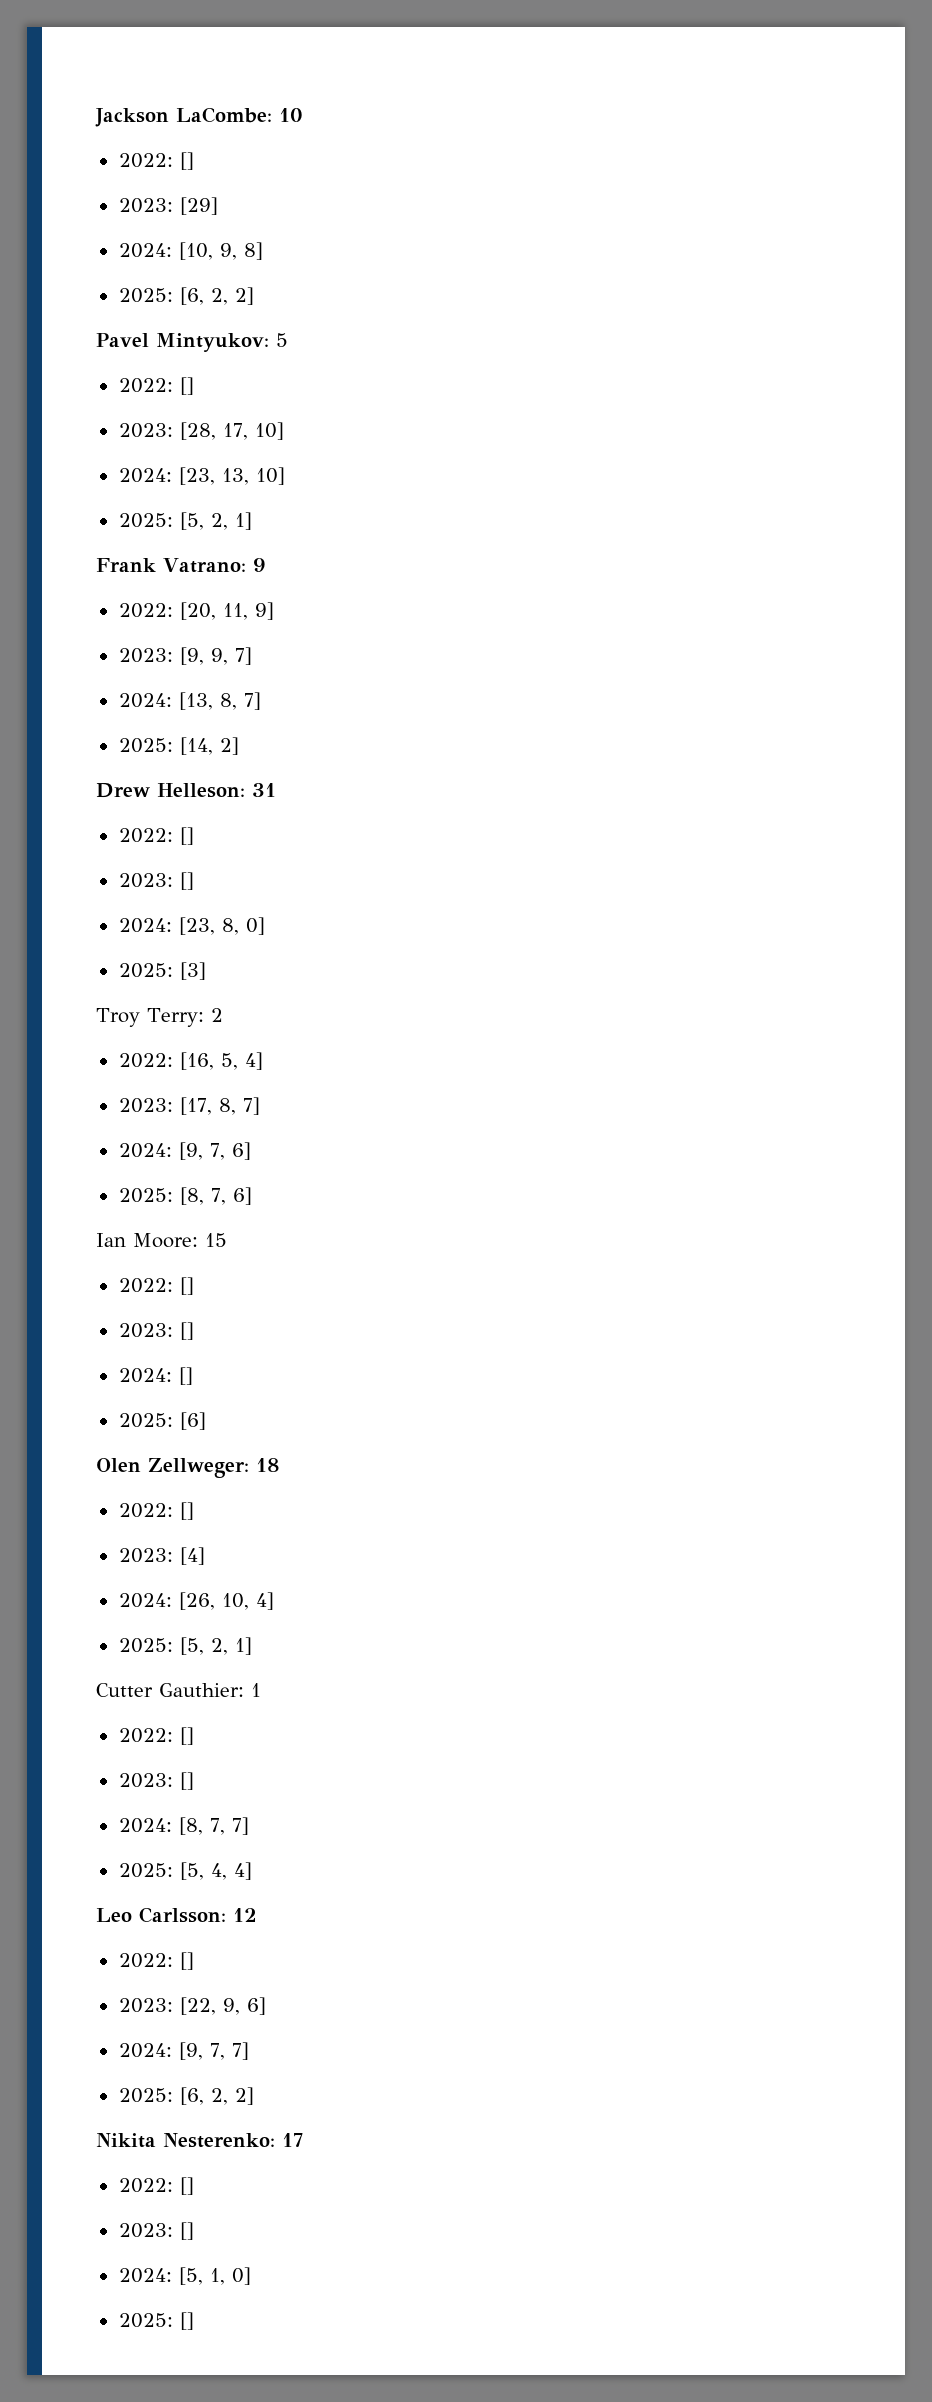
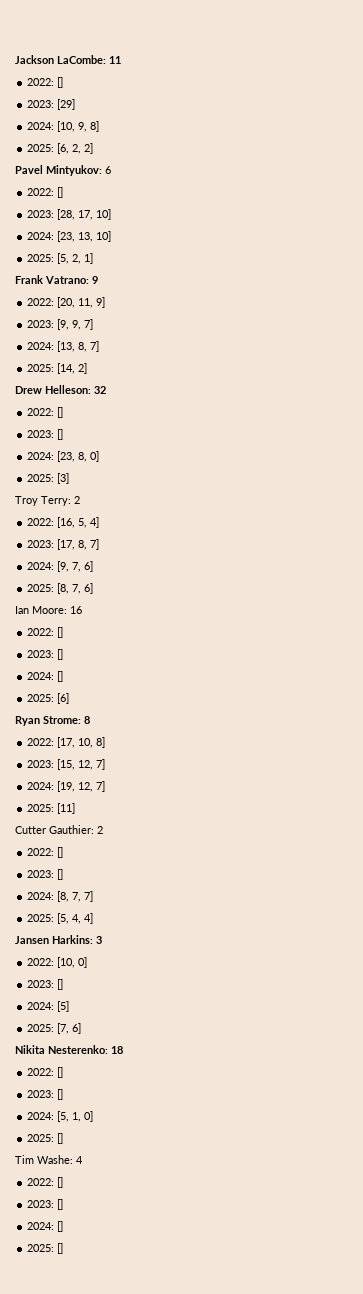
- Jackson LaCombe: 10
+ Jackson LaCombe: 11
- Pavel Mintyukov: 5
+ Pavel Mintyukov: 6
- Drew Helleson: 31
+ Drew Helleson: 32
- Ian Moore: 15
+ Ian Moore: 16
- Olen Zellweger: 18
- 2022: []
- 2023: [4]
- 2024: [26, 10, 4]
- 2025: [5, 2, 1]
+ Ryan Strome: 8
+ 2022: [17, 10, 8]
+ 2023: [15, 12, 7]
+ 2024: [19, 12, 7]
+ 2025: [11]
- Cutter Gauthier: 1
+ Cutter Gauthier: 2
- Leo Carlsson: 12
- 2022: []
- 2023: [22, 9, 6]
- 2024: [9, 7, 7]
- 2025: [6, 2, 2]
+ Jansen Harkins: 3
+ 2022: [10, 0]
+ 2023: []
+ 2024: [5]
+ 2025: [7, 6]
- Nikita Nesterenko: 17
+ Nikita Nesterenko: 18
+ Tim Washe: 4
+ 2022: []
+ 2023: []
+ 2024: []
+ 2025: []

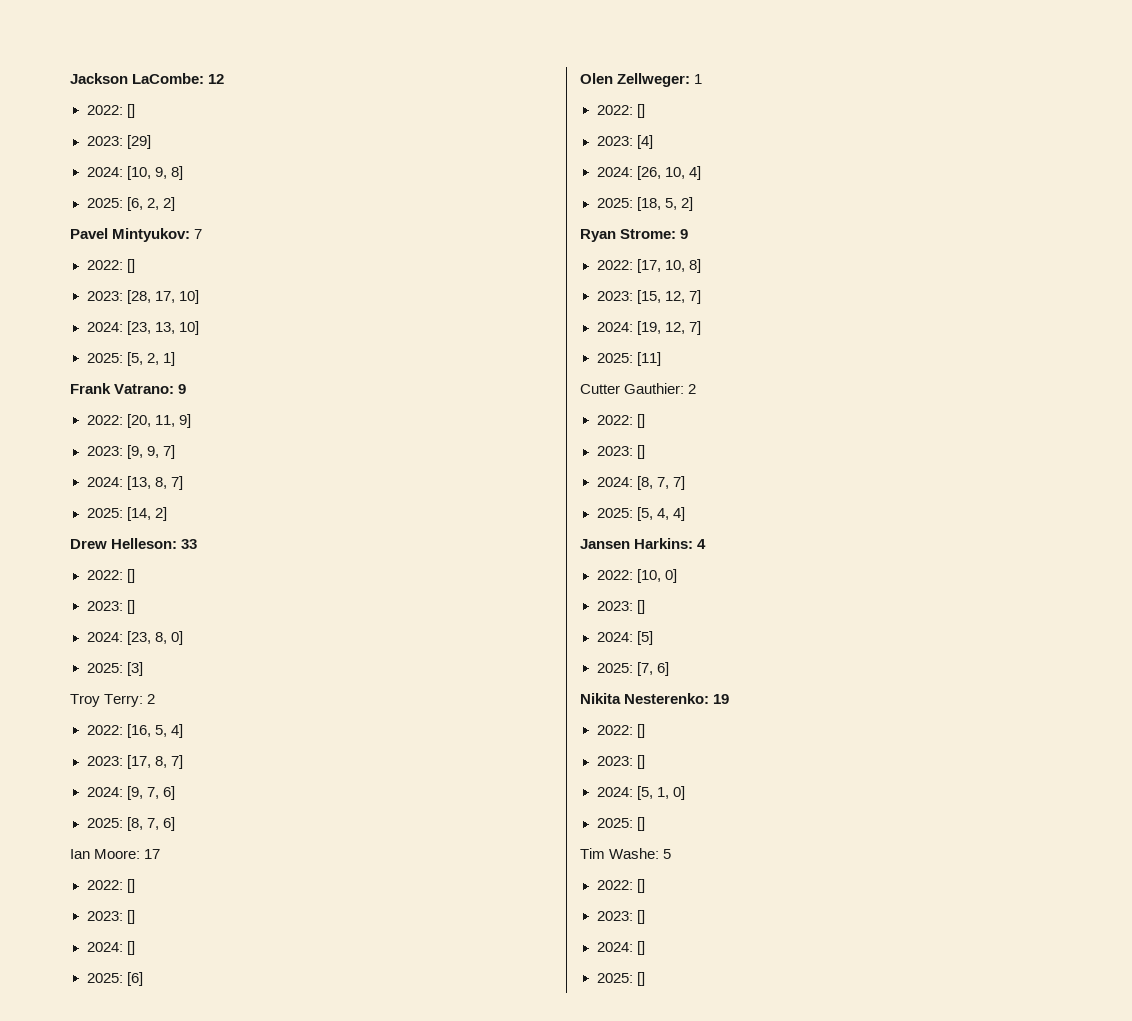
- Jackson LaCombe: 11
+ Jackson LaCombe: 12
- Pavel Mintyukov: 6
+ Pavel Mintyukov: 7
- Drew Helleson: 32
+ Drew Helleson: 33
- Ian Moore: 16
+ Ian Moore: 17
+ Olen Zellweger: 1
+ 2022: []
+ 2023: [4]
+ 2024: [26, 10, 4]
+ 2025: [18, 5, 2]
- Ryan Strome: 8
+ Ryan Strome: 9
- Jansen Harkins: 3
+ Jansen Harkins: 4
- Nikita Nesterenko: 18
+ Nikita Nesterenko: 19
- Tim Washe: 4
+ Tim Washe: 5

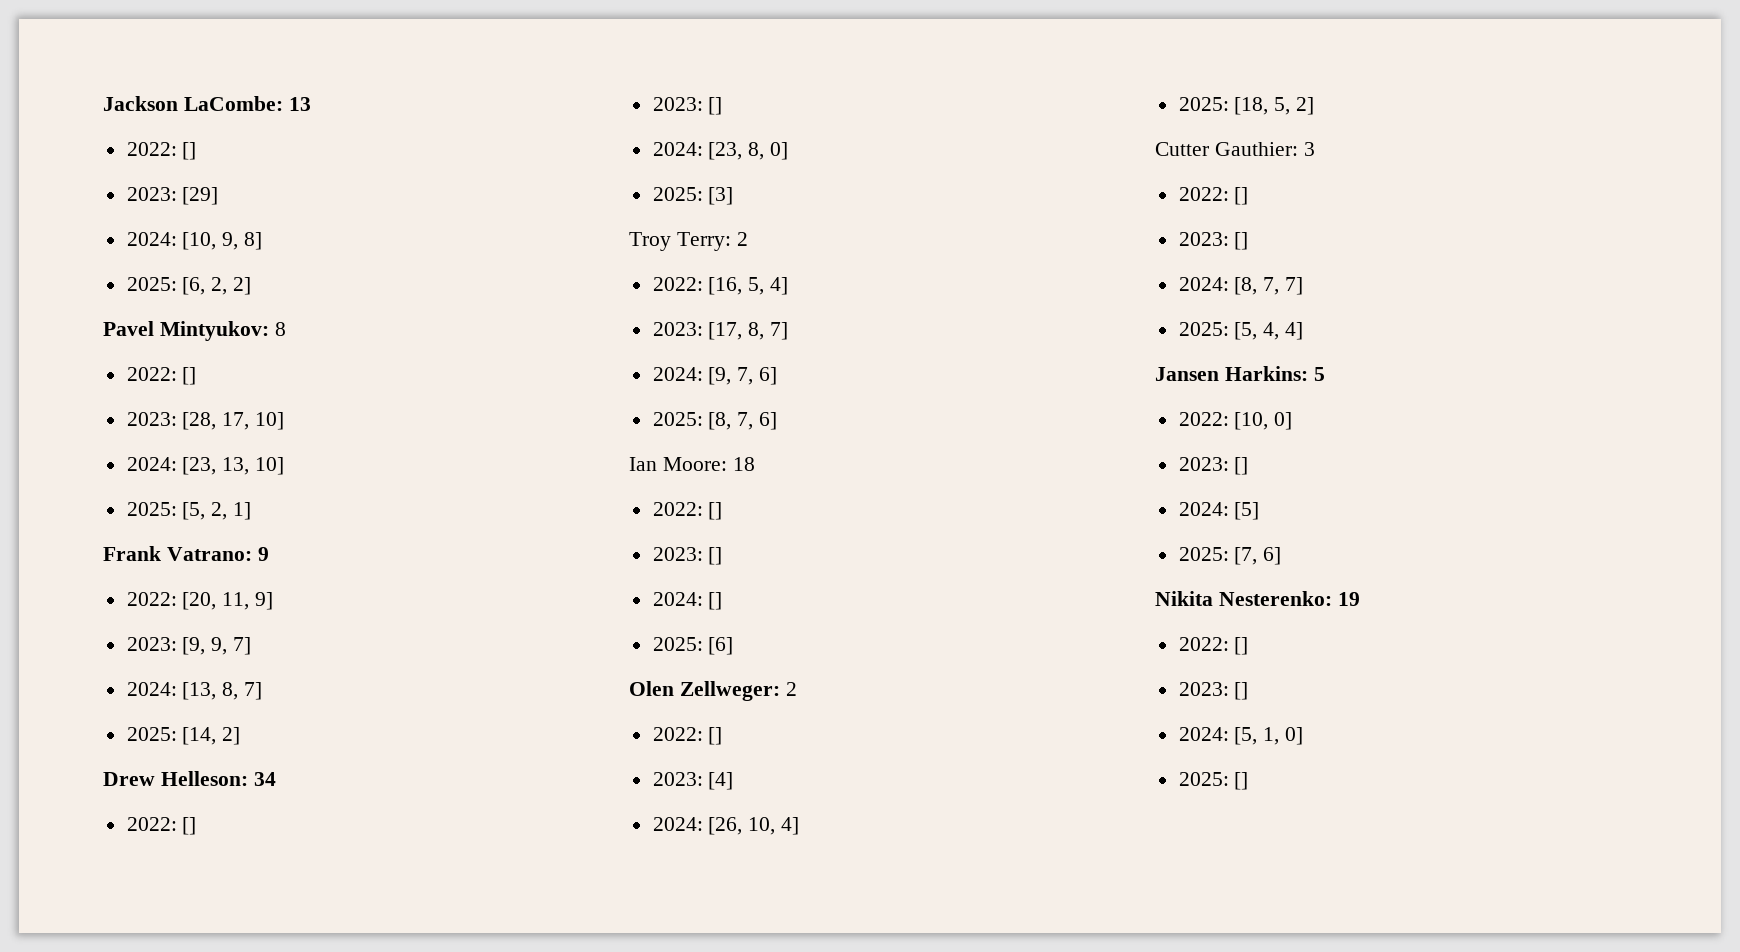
- Jackson LaCombe: 12
+ Jackson LaCombe: 13
- Pavel Mintyukov: 7
+ Pavel Mintyukov: 8
- Drew Helleson: 33
+ Drew Helleson: 34
- Ian Moore: 17
+ Ian Moore: 18
- Olen Zellweger: 1
+ Olen Zellweger: 2
- Ryan Strome: 9
- 2022: [17, 10, 8]
- 2023: [15, 12, 7]
- 2024: [19, 12, 7]
- 2025: [11]
- Cutter Gauthier: 2
+ Cutter Gauthier: 3
- Jansen Harkins: 4
+ Jansen Harkins: 5
- Tim Washe: 5
- 2022: []
- 2023: []
- 2024: []
- 2025: []

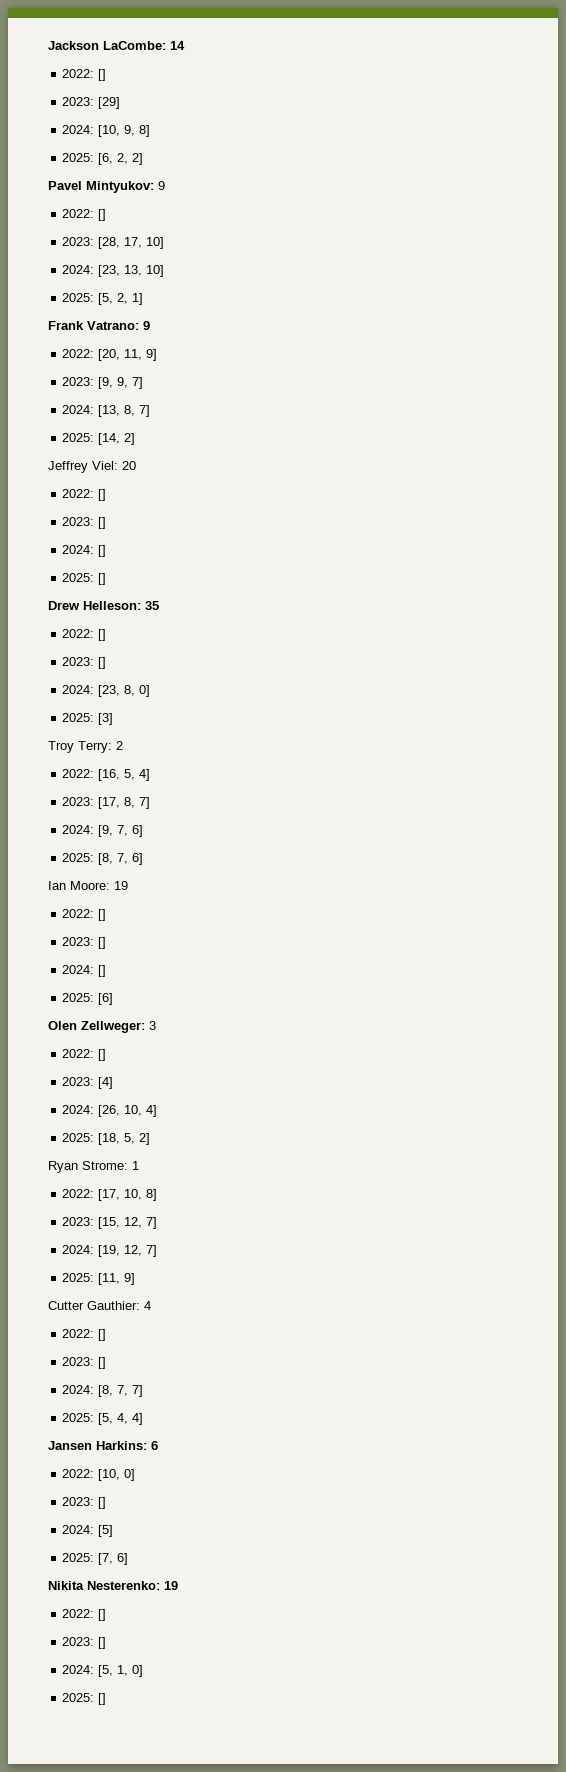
- Jackson LaCombe: 13
+ Jackson LaCombe: 14
- Pavel Mintyukov: 8
+ Pavel Mintyukov: 9
+ Jeffrey Viel: 20
+ 2022: []
+ 2023: []
+ 2024: []
+ 2025: []
- Drew Helleson: 34
+ Drew Helleson: 35
- Ian Moore: 18
+ Ian Moore: 19
- Olen Zellweger: 2
+ Olen Zellweger: 3
+ Ryan Strome: 1
+ 2022: [17, 10, 8]
+ 2023: [15, 12, 7]
+ 2024: [19, 12, 7]
+ 2025: [11, 9]
- Cutter Gauthier: 3
+ Cutter Gauthier: 4
- Jansen Harkins: 5
+ Jansen Harkins: 6

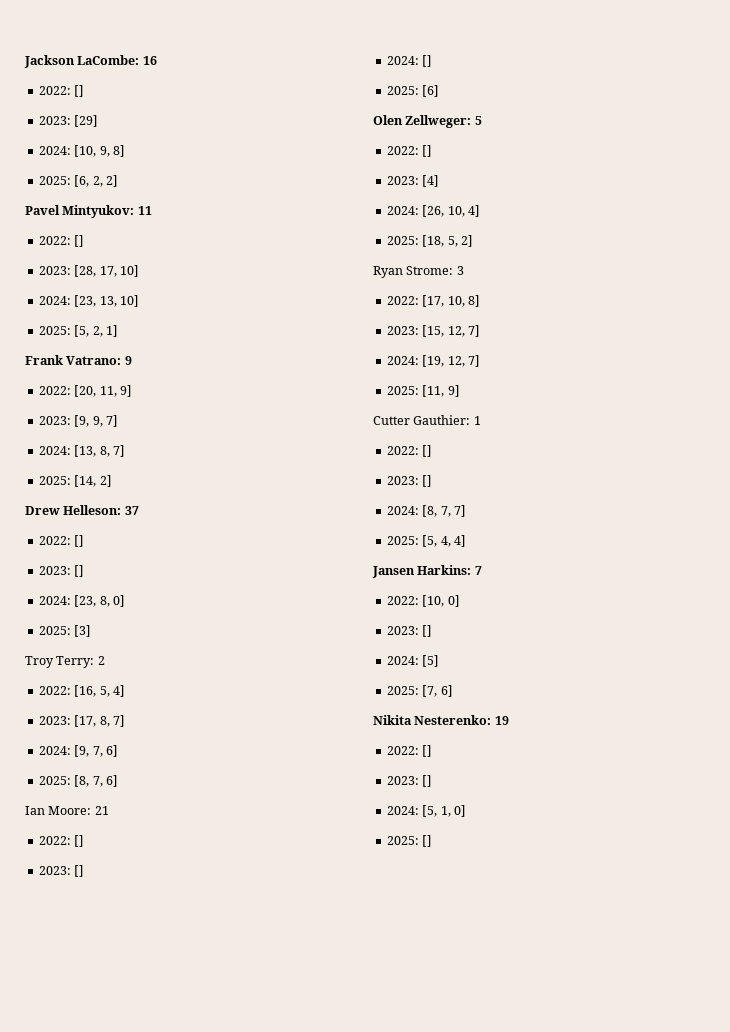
- Jackson LaCombe: 14
+ Jackson LaCombe: 16
- Pavel Mintyukov: 9
+ Pavel Mintyukov: 11
- Jeffrey Viel: 20
- 2022: []
- 2023: []
- 2024: []
- 2025: []
- Drew Helleson: 35
+ Drew Helleson: 37
- Ian Moore: 19
+ Ian Moore: 21
- Olen Zellweger: 3
+ Olen Zellweger: 5
- Ryan Strome: 1
+ Ryan Strome: 3
- Cutter Gauthier: 4
+ Cutter Gauthier: 1
- Jansen Harkins: 6
+ Jansen Harkins: 7

